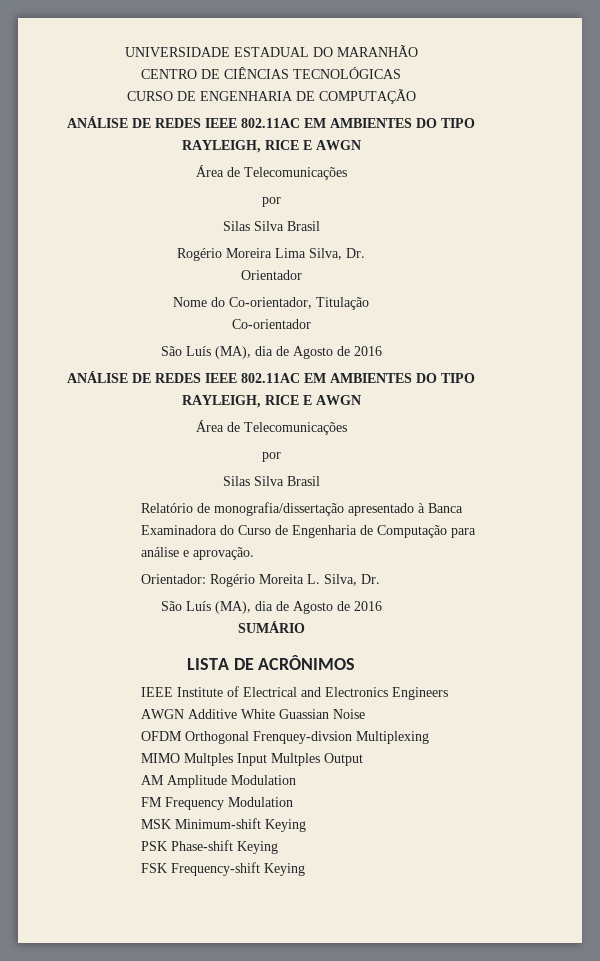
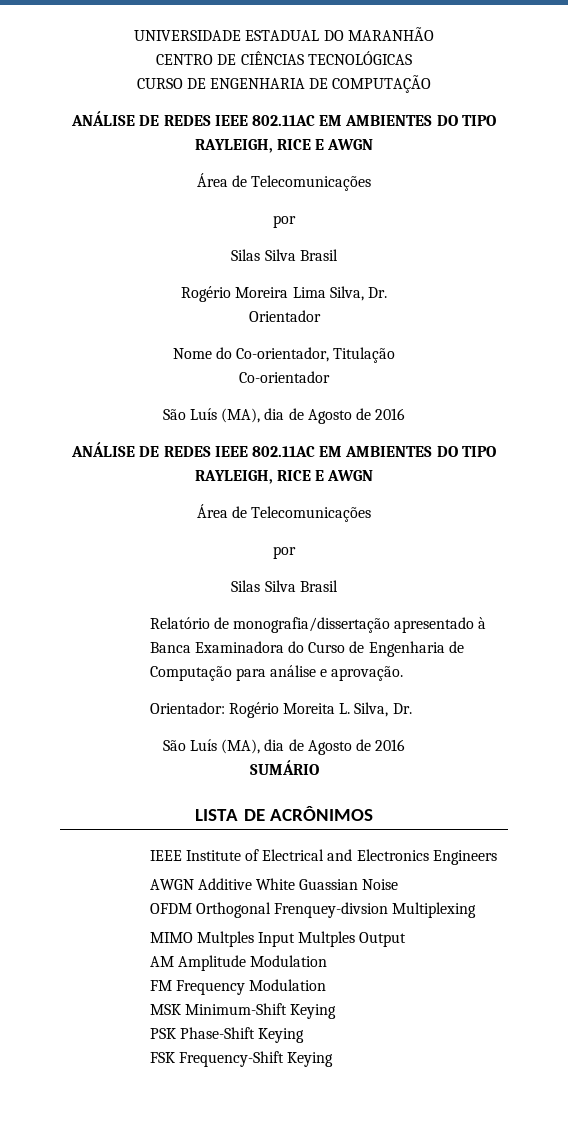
- MSK Minimum-shift Keying
+ MSK Minimum-Shift Keying
- PSK Phase-shift Keying
+ PSK Phase-Shift Keying
- FSK Frequency-shift Keying
+ FSK Frequency-Shift Keying

